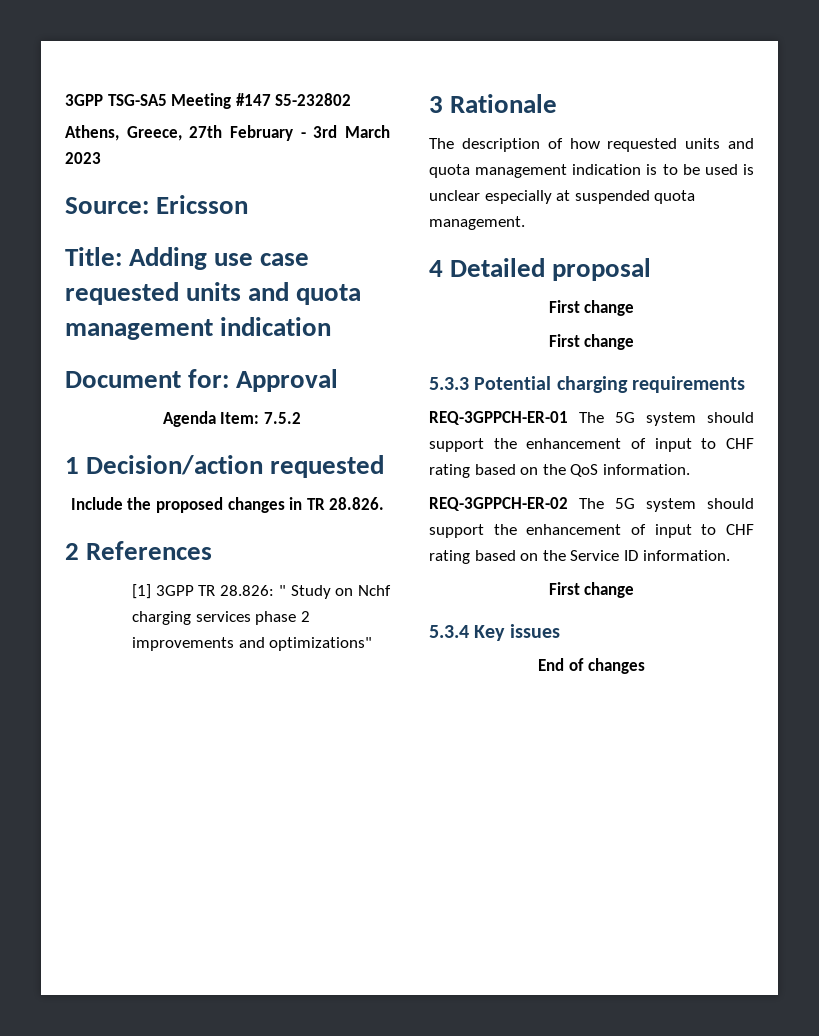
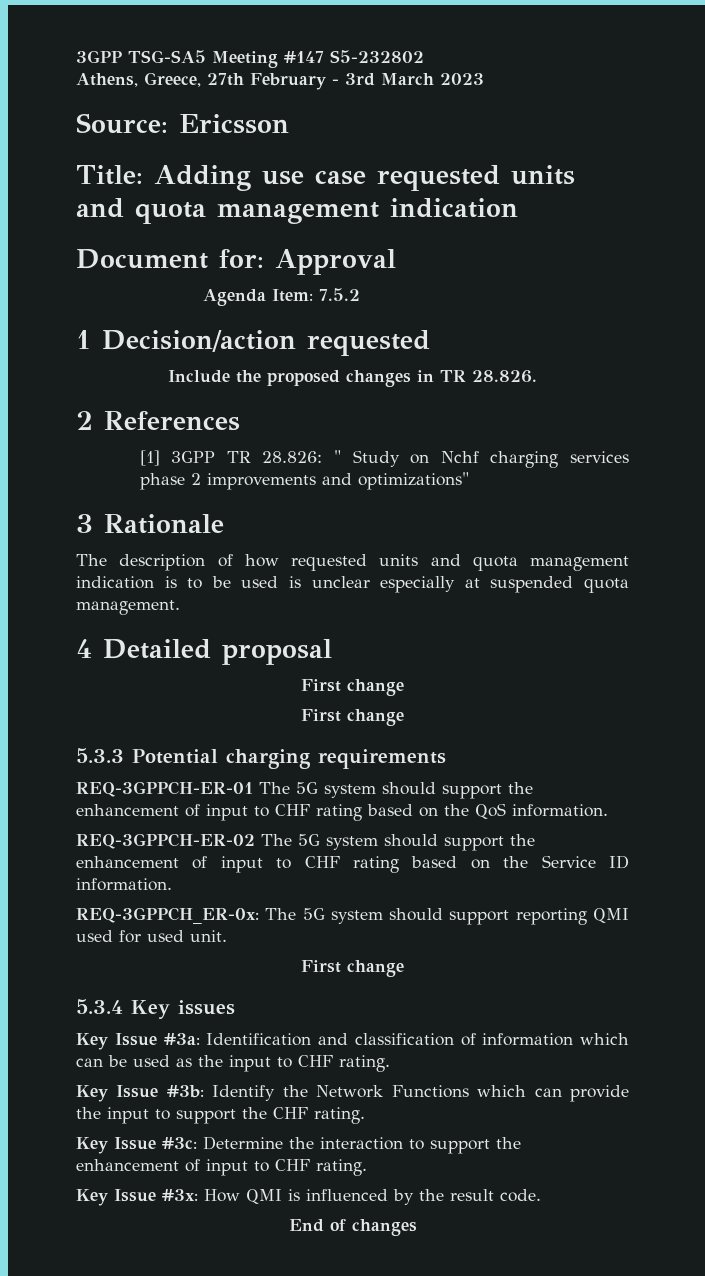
+ REQ-3GPPCH_ER-0x: The 5G system should support reporting QMI used for used unit.
+ Key Issue #3a: Identification and classification of information which can be used as the input to CHF rating.
+ Key Issue #3b: Identify the Network Functions which can provide the input to support the CHF rating.
+ Key Issue #3c: Determine the interaction to support the enhancement of input to CHF rating.
+ Key Issue #3x: How QMI is influenced by the result code.

